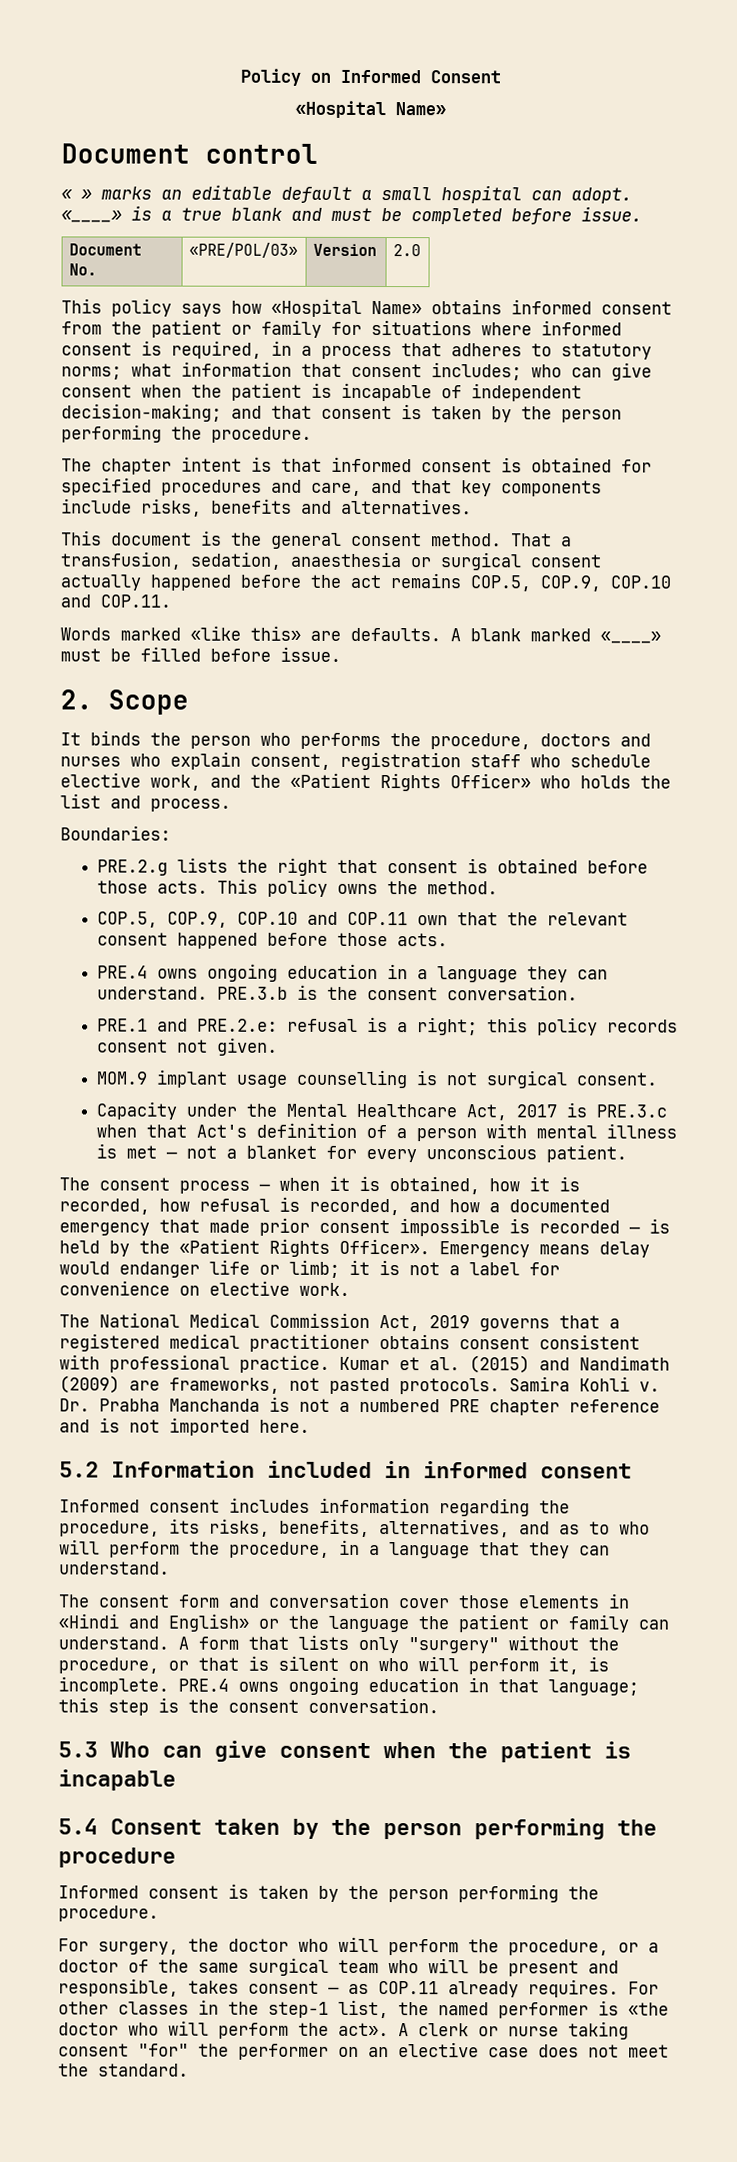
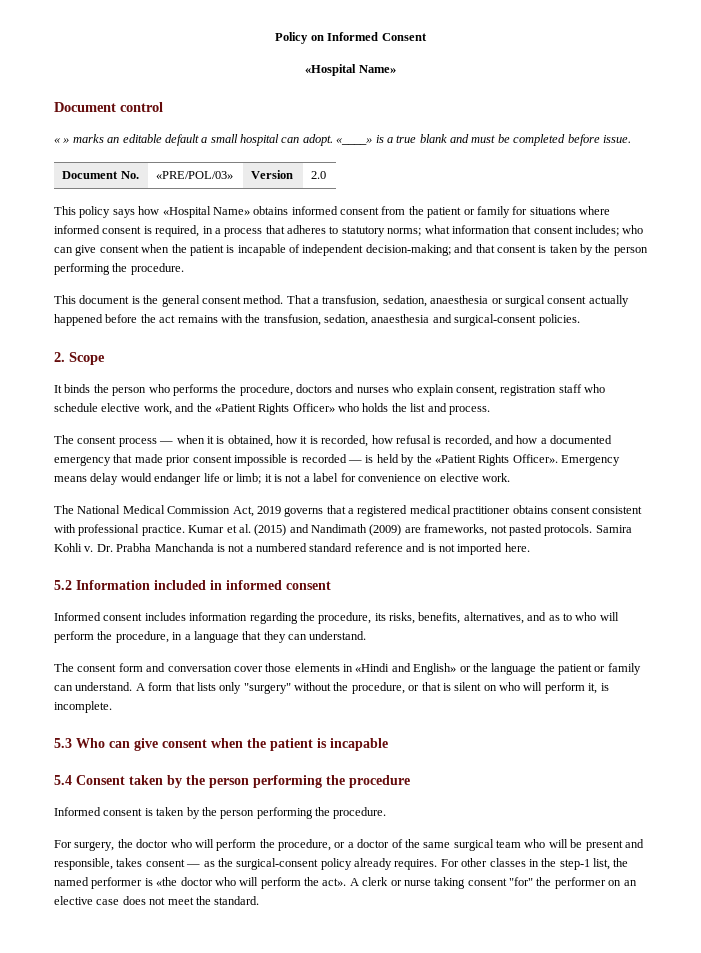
- The chapter intent is that informed consent is obtained for specified procedures and care, and that key components include risks, benefits and alternatives.
- That a transfusion, sedation, anaesthesia or surgical consent actually happened before the act remains COP.5, COP.9, COP.10 and COP.11.
- Words marked «like this» are defaults. A blank marked «____» must be filled before issue.
+ That a transfusion, sedation, anaesthesia or surgical consent actually happened before the act remains with the transfusion, sedation, anaesthesia and surgical-consent policies.
- Boundaries:
- PRE.2.g lists the right that consent is obtained before those acts. This policy owns the method.
- COP.5, COP.9, COP.10 and COP.11 own that the relevant consent happened before those acts.
- PRE.4 owns ongoing education in a language they can understand. PRE.3.b is the consent conversation.
- PRE.1 and PRE.2.e: refusal is a right; this policy records consent not given.
- MOM.9 implant usage counselling is not surgical consent.
- Capacity under the Mental Healthcare Act, 2017 is PRE.3.c when that Act's definition of a person with mental illness is met — not a blanket for every unconscious patient.
- Dr. Prabha Manchanda is not a numbered PRE chapter reference and is not imported here.
+ Dr. Prabha Manchanda is not a numbered standard reference and is not imported here.
- PRE.4 owns ongoing education in that language; this step is the consent conversation.
- For surgery, the doctor who will perform the procedure, or a doctor of the same surgical team who will be present and responsible, takes consent — as COP.11 already requires.
+ For surgery, the doctor who will perform the procedure, or a doctor of the same surgical team who will be present and responsible, takes consent — as the surgical-consent policy already requires.

